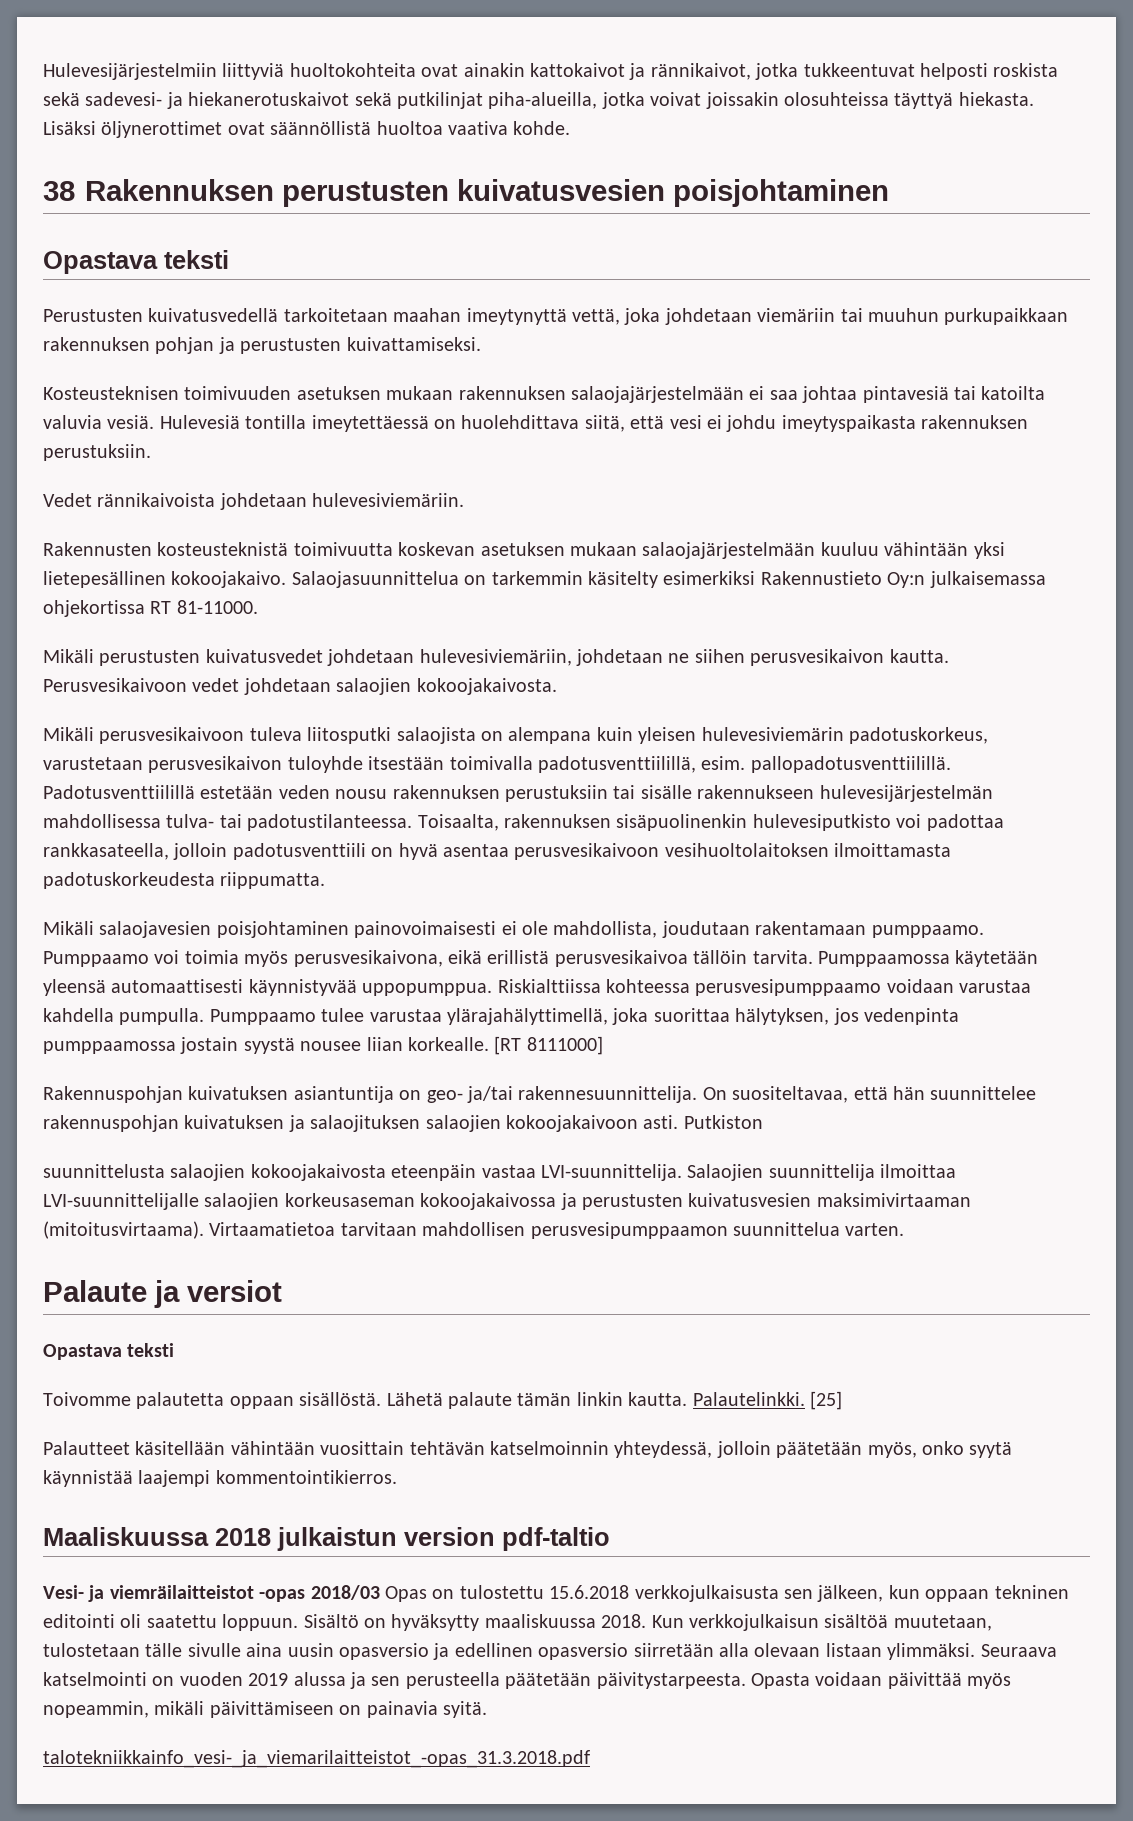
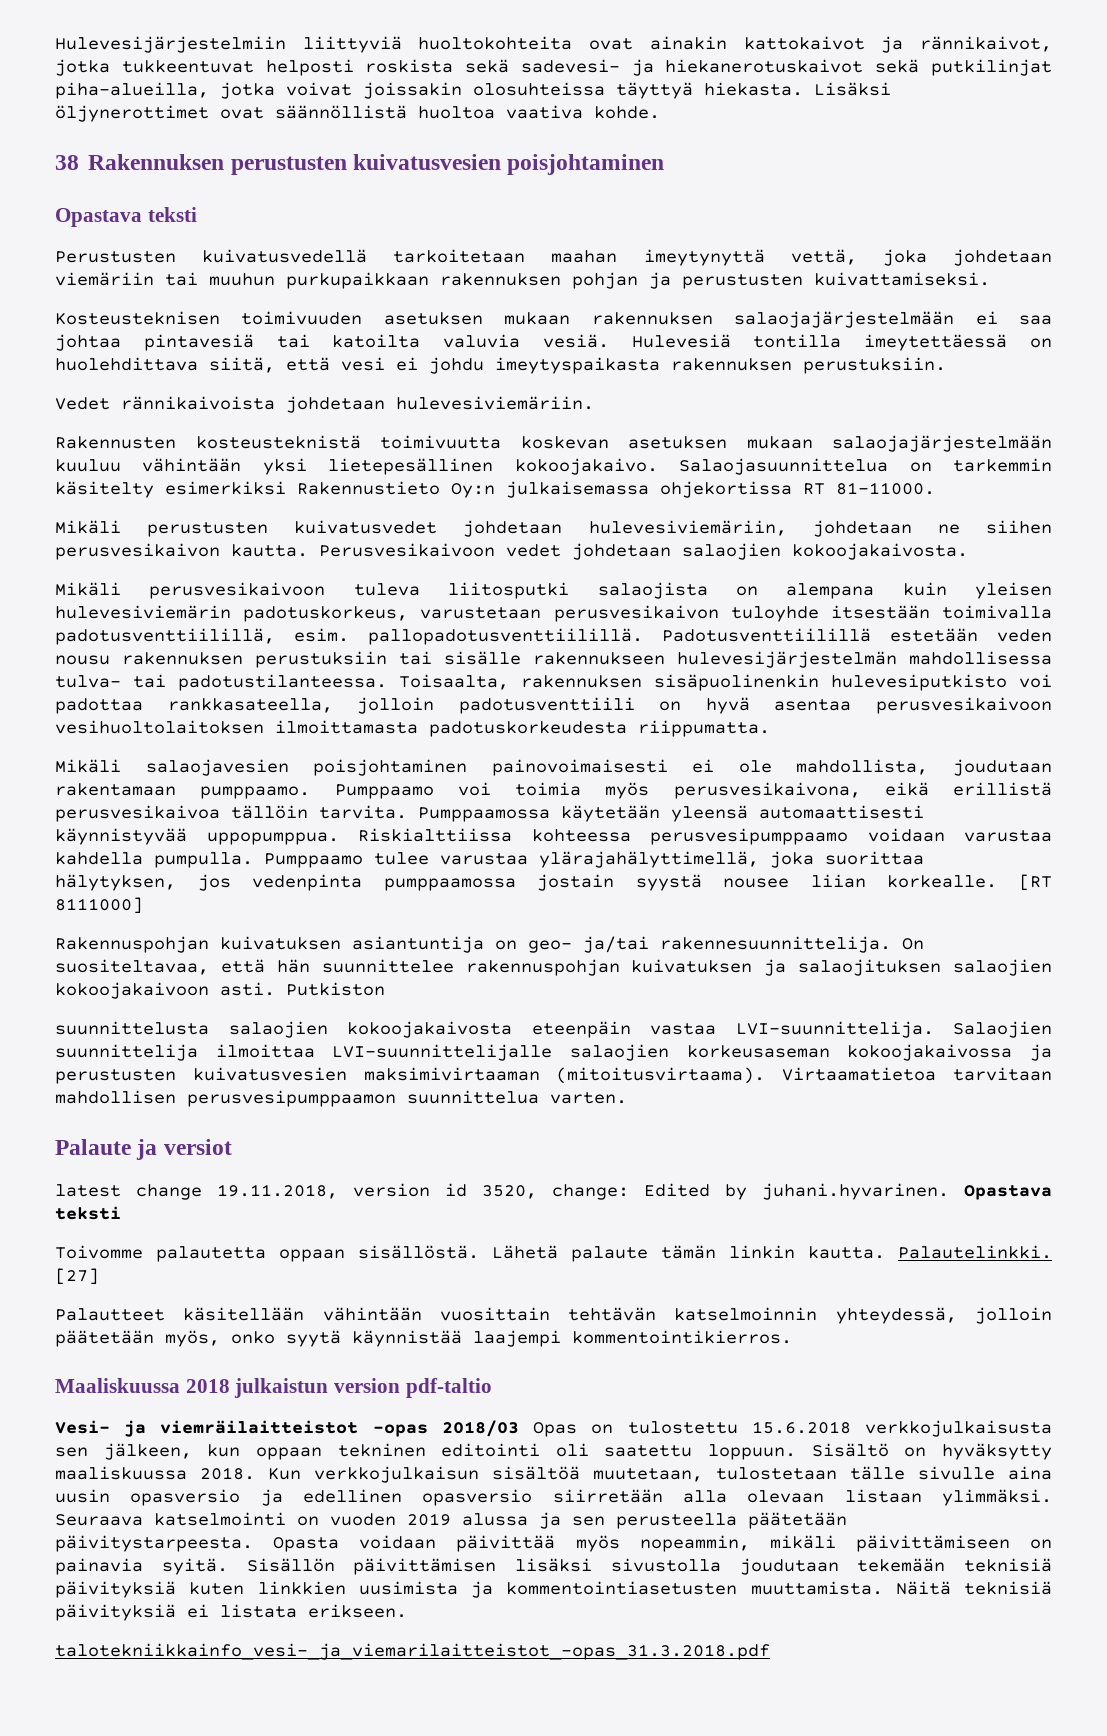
  Palaute ja versiot
- Opastava teksti
+ latest change 19.11.2018, version id 3520, change: Edited by juhani.hyvarinen. Opastava teksti
- [25]
+ [27]
+ Sisällön päivittämisen lisäksi sivustolla joudutaan tekemään teknisiä päivityksiä kuten linkkien uusimista ja kommentointiasetusten muuttamista. Näitä teknisiä päivityksiä ei listata erikseen.

